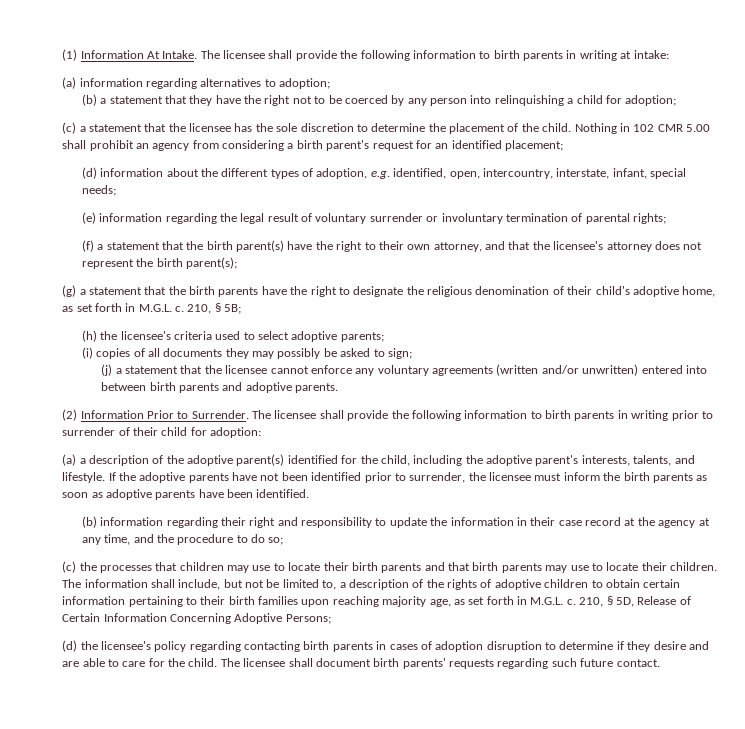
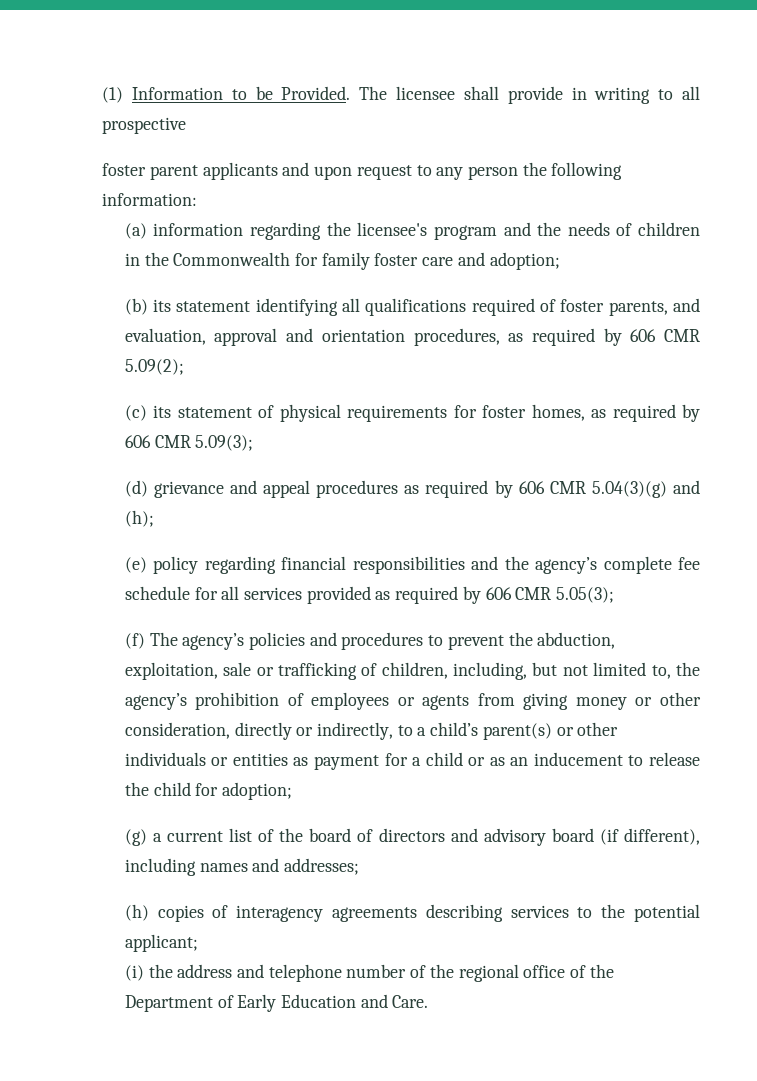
- (1) Information At Intake. The licensee shall provide the following information to birth parents in writing at intake:
- (a) information regarding alternatives to adoption;
- (b) a statement that they have the right not to be coerced by any person into relinquishing a child for adoption;
- (c) a statement that the licensee has the sole discretion to determine the placement of the child. Nothing in 102 CMR 5.00 shall prohibit an agency from considering a birth parent's request for an identified placement;
- (d) information about the different types of adoption, e.g. identified, open, intercountry, interstate, infant, special needs;
- (e) information regarding the legal result of voluntary surrender or involuntary termination of parental rights;
- (f) a statement that the birth parent(s) have the right to their own attorney, and that the licensee's attorney does not represent the birth parent(s);
- (g) a statement that the birth parents have the right to designate the religious denomination of their child's adoptive home, as set forth in M.G.L. c. 210, § 5B;
- (h) the licensee's criteria used to select adoptive parents;
- (i) copies of all documents they may possibly be asked to sign;
- (j) a statement that the licensee cannot enforce any voluntary agreements (written and/or unwritten) entered into between birth parents and adoptive parents.
- (2) Information Prior to Surrender. The licensee shall provide the following information to birth parents in writing prior to surrender of their child for adoption:
- (a) a description of the adoptive parent(s) identified for the child, including the adoptive parent's interests, talents, and lifestyle. If the adoptive parents have not been identified prior to surrender, the licensee must inform the birth parents as soon as adoptive parents have been identified.
- (b) information regarding their right and responsibility to update the information in their case record at the agency at any time, and the procedure to do so;
- (c) the processes that children may use to locate their birth parents and that birth parents may use to locate their children. The information shall include, but not be limited to, a description of the rights of adoptive children to obtain certain information pertaining to their birth families upon reaching majority age, as set forth in M.G.L. c. 210, § 5D, Release of Certain Information Concerning Adoptive Persons;
- (d) the licensee's policy regarding contacting birth parents in cases of adoption disruption to determine if they desire and are able to care for the child. The licensee shall document birth parents' requests regarding such future contact.
+ (1) Information to be Provided. The licensee shall provide in writing to all prospective
+ foster parent applicants and upon request to any person the following information:
+ (a) information regarding the licensee's program and the needs of children in the Commonwealth for family foster care and adoption;
+ (b) its statement identifying all qualifications required of foster parents, and evaluation, approval and orientation procedures, as required by 606 CMR 5.09(2);
+ (c) its statement of physical requirements for foster homes, as required by 606 CMR 5.09(3);
+ (d) grievance and appeal procedures as required by 606 CMR 5.04(3)(g) and (h);
+ (e) policy regarding financial responsibilities and the agency’s complete fee schedule for all services provided as required by 606 CMR 5.05(3);
+ (f) The agency’s policies and procedures to prevent the abduction, exploitation, sale or trafficking of children, including, but not limited to, the agency’s prohibition of employees or agents from giving money or other consideration, directly or indirectly, to a child’s parent(s) or other individuals or entities as payment for a child or as an inducement to release the child for adoption;
+ (g) a current list of the board of directors and advisory board (if different), including names and addresses;
+ (h) copies of interagency agreements describing services to the potential applicant;
+ (i) the address and telephone number of the regional office of the Department of Early Education and Care.

